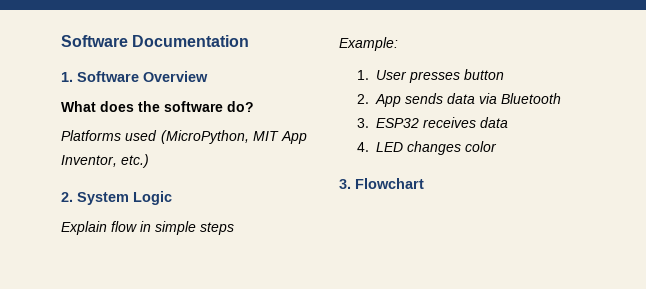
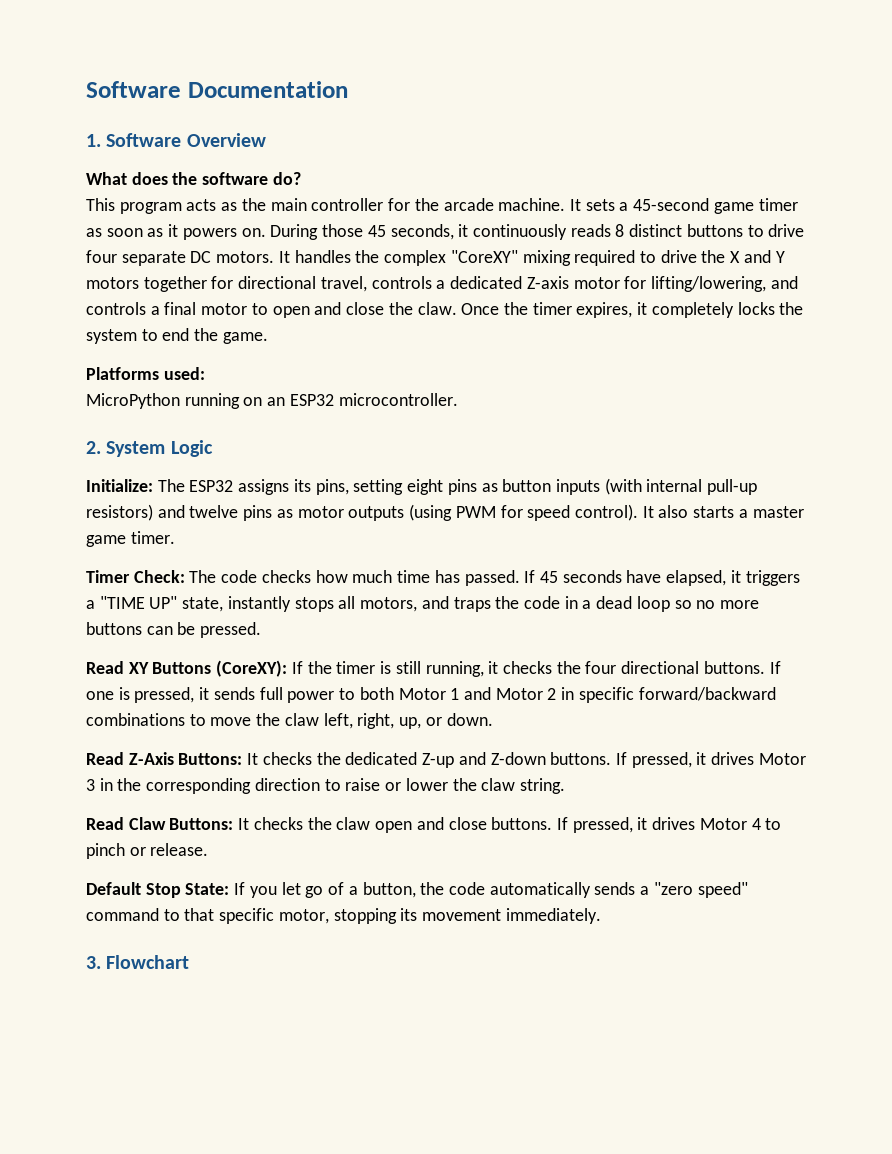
- Platforms used (MicroPython, MIT App Inventor, etc.)
+ This program acts as the main controller for the arcade machine. It sets a 45-second game timer as soon as it powers on. During those 45 seconds, it continuously reads 8 distinct buttons to drive four separate DC motors. It handles the complex "CoreXY" mixing required to drive the X and Y motors together for directional travel, controls a dedicated Z-axis motor for lifting/lowering, and controls a final motor to open and close the claw. Once the timer expires, it completely locks the system to end the game.
+ Platforms used:
+ MicroPython running on an ESP32 microcontroller.
  2. System Logic
- Explain flow in simple steps
- Example:
- 1. User presses button
- 2. App sends data via Bluetooth
- 3. ESP32 receives data
- 4. LED changes color
+ Initialize: The ESP32 assigns its pins, setting eight pins as button inputs (with internal pull-up resistors) and twelve pins as motor outputs (using PWM for speed control). It also starts a master game timer.
+ Timer Check: The code checks how much time has passed. If 45 seconds have elapsed, it triggers a "TIME UP" state, instantly stops all motors, and traps the code in a dead loop so no more buttons can be pressed.
+ Read XY Buttons (CoreXY): If the timer is still running, it checks the four directional buttons. If one is pressed, it sends full power to both Motor 1 and Motor 2 in specific forward/backward combinations to move the claw left, right, up, or down.
+ Read Z-Axis Buttons: It checks the dedicated Z-up and Z-down buttons. If pressed, it drives Motor 3 in the corresponding direction to raise or lower the claw string.
+ Read Claw Buttons: It checks the claw open and close buttons. If pressed, it drives Motor 4 to pinch or release.
+ Default Stop State: If you let go of a button, the code automatically sends a "zero speed" command to that specific motor, stopping its movement immediately.

